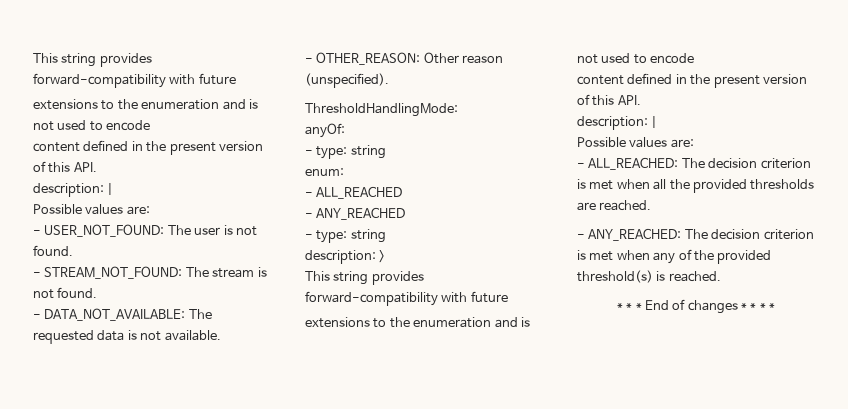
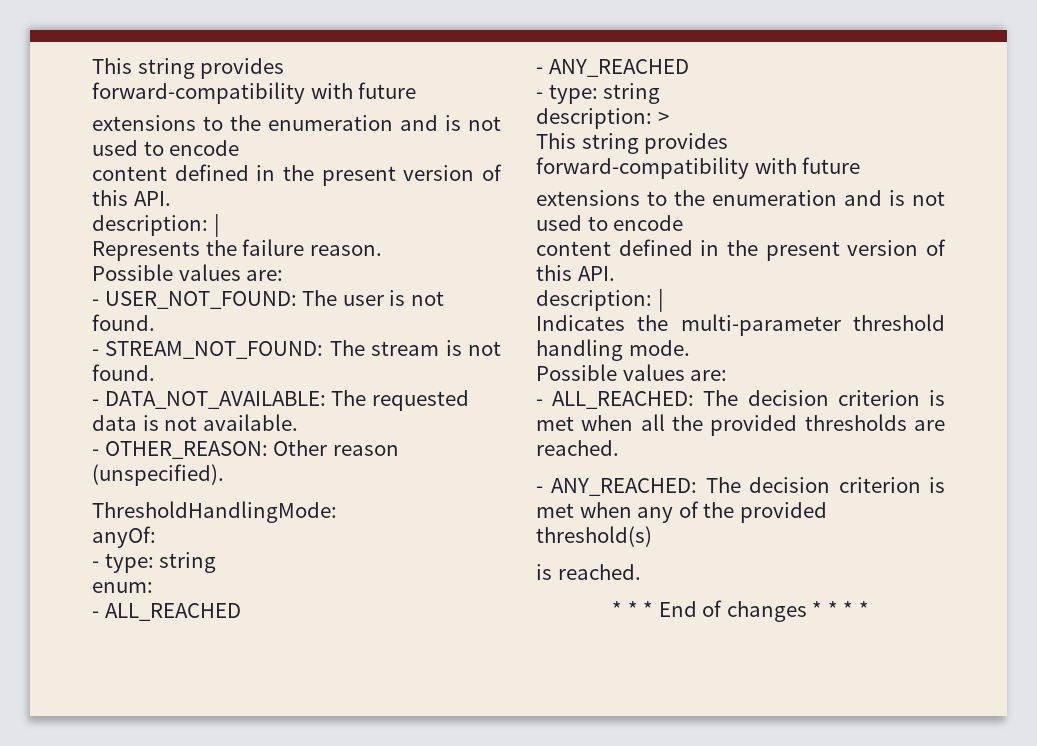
+ Represents the failure reason.
+ Indicates the multi-parameter threshold handling mode.
- - ANY_REACHED: The decision criterion is met when any of the provided threshold(s) is reached.
+ - ANY_REACHED: The decision criterion is met when any of the provided threshold(s)
+ is reached.

